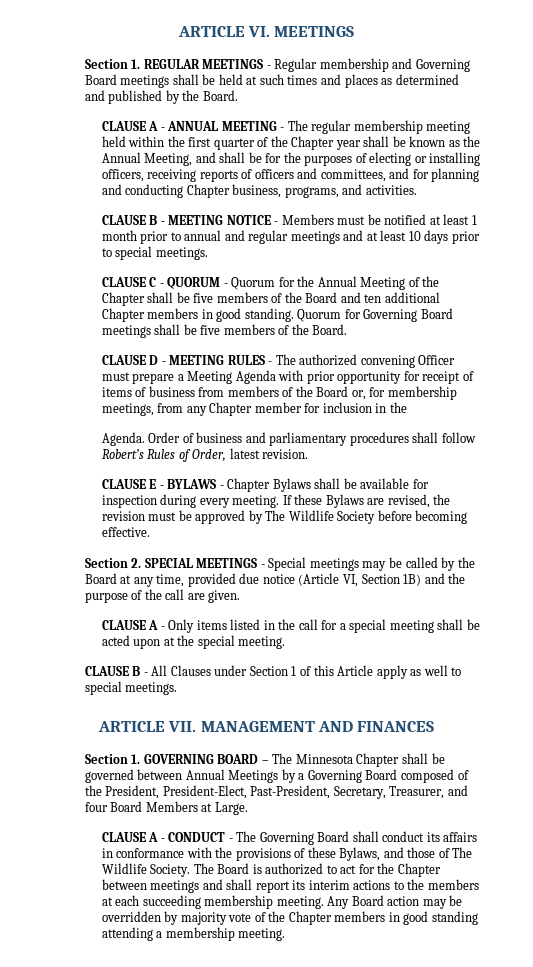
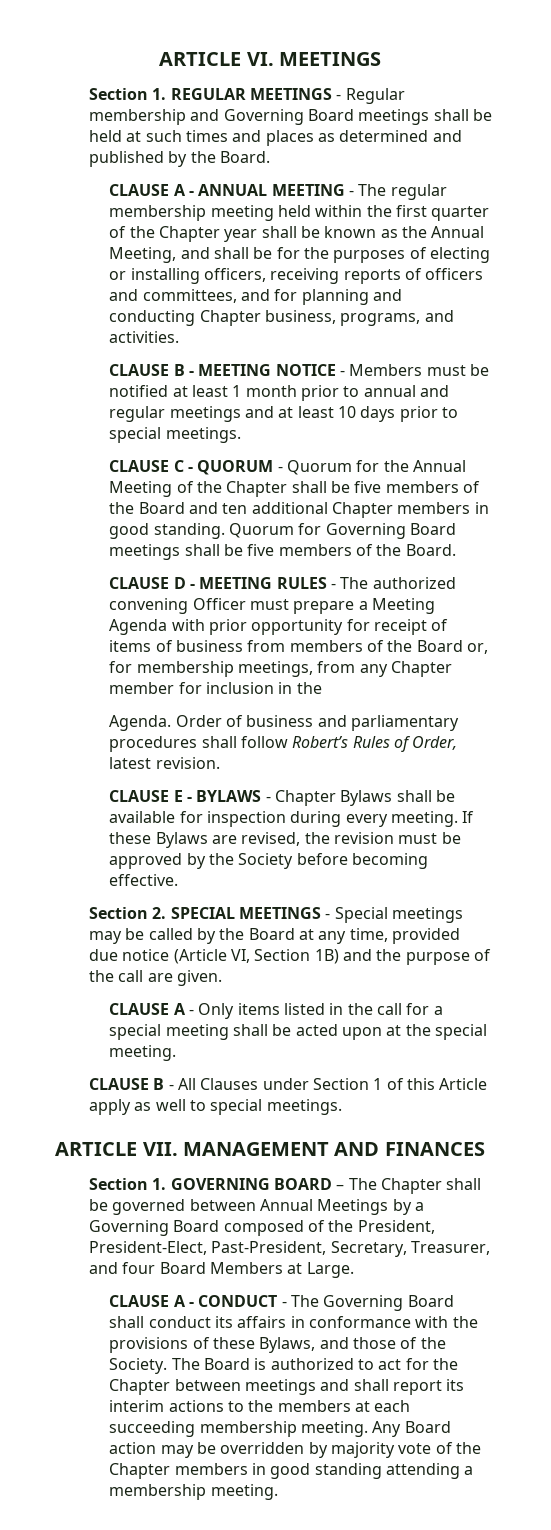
- If these Bylaws are revised, the revision must be approved by The Wildlife Society before becoming effective.
+ If these Bylaws are revised, the revision must be approved by the Society before becoming effective.
- Section 1. GOVERNING BOARD – The Minnesota Chapter shall be governed between Annual Meetings by a Governing Board composed of the President, President-Elect, Past-President, Secretary, Treasurer, and four Board Members at Large.
+ Section 1. GOVERNING BOARD – The Chapter shall be governed between Annual Meetings by a Governing Board composed of the President, President-Elect, Past-President, Secretary, Treasurer, and four Board Members at Large.
- CLAUSE A - CONDUCT - The Governing Board shall conduct its affairs in conformance with the provisions of these Bylaws, and those of The Wildlife Society.
+ CLAUSE A - CONDUCT - The Governing Board shall conduct its affairs in conformance with the provisions of these Bylaws, and those of the Society.

